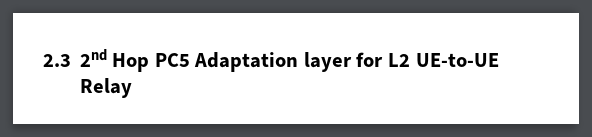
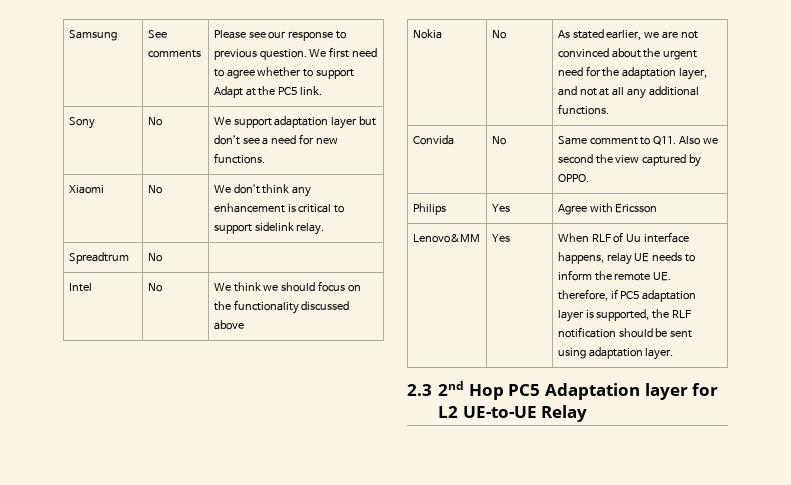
+ Samsung | See comments | Please see our response to previous question. We first need to agree whether to support Adapt at the PC5 link.
+ Sony | No | We support adaptation layer but don’t see a need for new functions.
+ Xiaomi | No | We don’t think any enhancement is critical to support sidelink relay.
+ Spreadtrum | No |
+ Intel | No | We think we should focus on the functionality discussed above
+ Nokia | No | As stated earlier, we are not convinced about the urgent need for the adaptation layer, and not at all any additional functions.
+ Convida | No | Same comment to Q11. Also we second the view captured by OPPO.
+ Philips | Yes | Agree with Ericsson
+ Lenovo&MM | Yes | When RLF of Uu interface happens, relay UE needs to inform the remote UE. therefore, if PC5 adaptation layer is supported, the RLF notification should be sent using adaptation layer.

